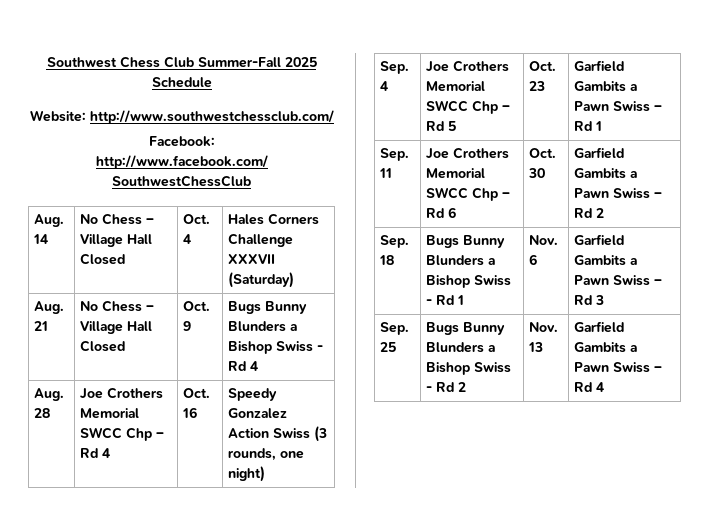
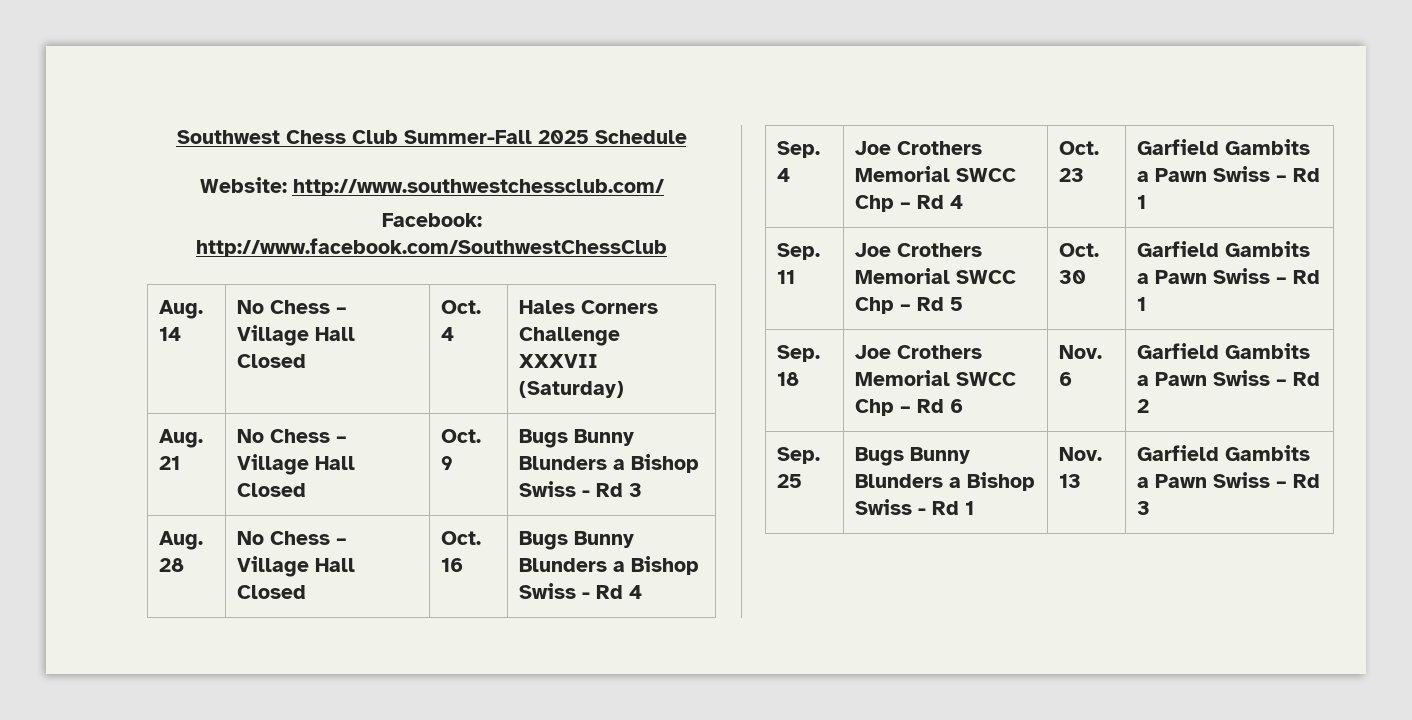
- Aug. 21 | No Chess – Village Hall Closed | Oct. 9 | Bugs Bunny Blunders a Bishop Swiss - Rd 4
+ Aug. 21 | No Chess – Village Hall Closed | Oct. 9 | Bugs Bunny Blunders a Bishop Swiss - Rd 3
- Aug. 28 | Joe Crothers Memorial SWCC Chp – Rd 4 | Oct. 16 | Speedy Gonzalez Action Swiss (3 rounds, one night)
+ Aug. 28 | No Chess – Village Hall Closed | Oct. 16 | Bugs Bunny Blunders a Bishop Swiss - Rd 4
- Sep. 4 | Joe Crothers Memorial SWCC Chp – Rd 5 | Oct. 23 | Garfield Gambits a Pawn Swiss – Rd 1
+ Sep. 4 | Joe Crothers Memorial SWCC Chp – Rd 4 | Oct. 23 | Garfield Gambits a Pawn Swiss – Rd 1
- Sep. 11 | Joe Crothers Memorial SWCC Chp – Rd 6 | Oct. 30 | Garfield Gambits a Pawn Swiss – Rd 2
+ Sep. 11 | Joe Crothers Memorial SWCC Chp – Rd 5 | Oct. 30 | Garfield Gambits a Pawn Swiss – Rd 1
+ Sep. 18 | Joe Crothers Memorial SWCC Chp – Rd 6 | Nov. 6 | Garfield Gambits a Pawn Swiss – Rd 2
- Sep. 18 | Bugs Bunny Blunders a Bishop Swiss - Rd 1 | Nov. 6 | Garfield Gambits a Pawn Swiss – Rd 3
+ Sep. 25 | Bugs Bunny Blunders a Bishop Swiss - Rd 1 | Nov. 13 | Garfield Gambits a Pawn Swiss – Rd 3
- Sep. 25 | Bugs Bunny Blunders a Bishop Swiss - Rd 2 | Nov. 13 | Garfield Gambits a Pawn Swiss – Rd 4

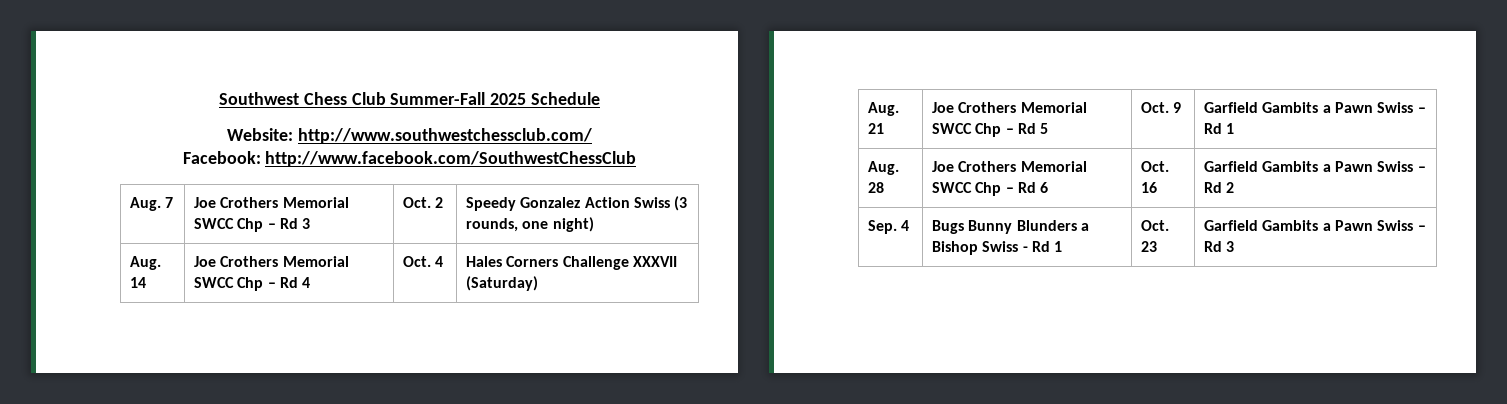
- Aug. 14 | No Chess – Village Hall Closed | Oct. 4 | Hales Corners Challenge XXXVII (Saturday)
+ Aug. 7 | Joe Crothers Memorial SWCC Chp – Rd 3 | Oct. 2 | Speedy Gonzalez Action Swiss (3 rounds, one night)
+ Aug. 14 | Joe Crothers Memorial SWCC Chp – Rd 4 | Oct. 4 | Hales Corners Challenge XXXVII (Saturday)
- Aug. 21 | No Chess – Village Hall Closed | Oct. 9 | Bugs Bunny Blunders a Bishop Swiss - Rd 3
- Aug. 28 | No Chess – Village Hall Closed | Oct. 16 | Bugs Bunny Blunders a Bishop Swiss - Rd 4
- Sep. 4 | Joe Crothers Memorial SWCC Chp – Rd 4 | Oct. 23 | Garfield Gambits a Pawn Swiss – Rd 1
- Sep. 11 | Joe Crothers Memorial SWCC Chp – Rd 5 | Oct. 30 | Garfield Gambits a Pawn Swiss – Rd 1
- Sep. 18 | Joe Crothers Memorial SWCC Chp – Rd 6 | Nov. 6 | Garfield Gambits a Pawn Swiss – Rd 2
- Sep. 25 | Bugs Bunny Blunders a Bishop Swiss - Rd 1 | Nov. 13 | Garfield Gambits a Pawn Swiss – Rd 3
+ Aug. 21 | Joe Crothers Memorial SWCC Chp – Rd 5 | Oct. 9 | Garfield Gambits a Pawn Swiss – Rd 1
+ Aug. 28 | Joe Crothers Memorial SWCC Chp – Rd 6 | Oct. 16 | Garfield Gambits a Pawn Swiss – Rd 2
+ Sep. 4 | Bugs Bunny Blunders a Bishop Swiss - Rd 1 | Oct. 23 | Garfield Gambits a Pawn Swiss – Rd 3

